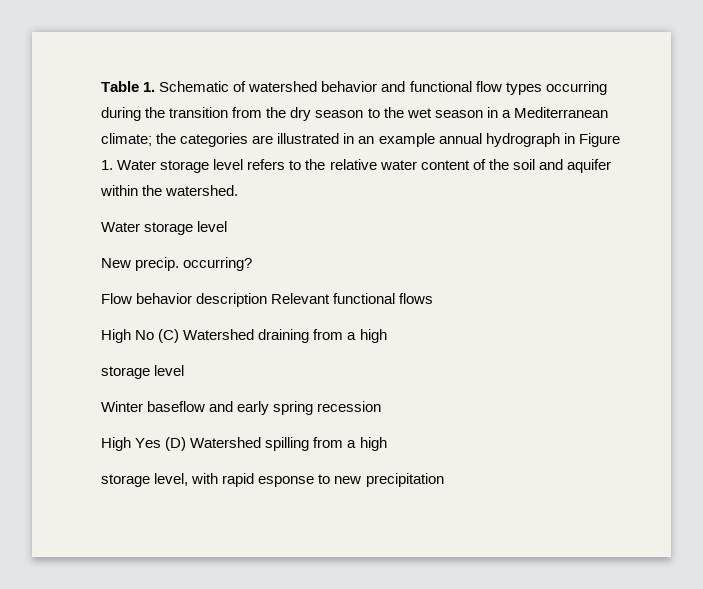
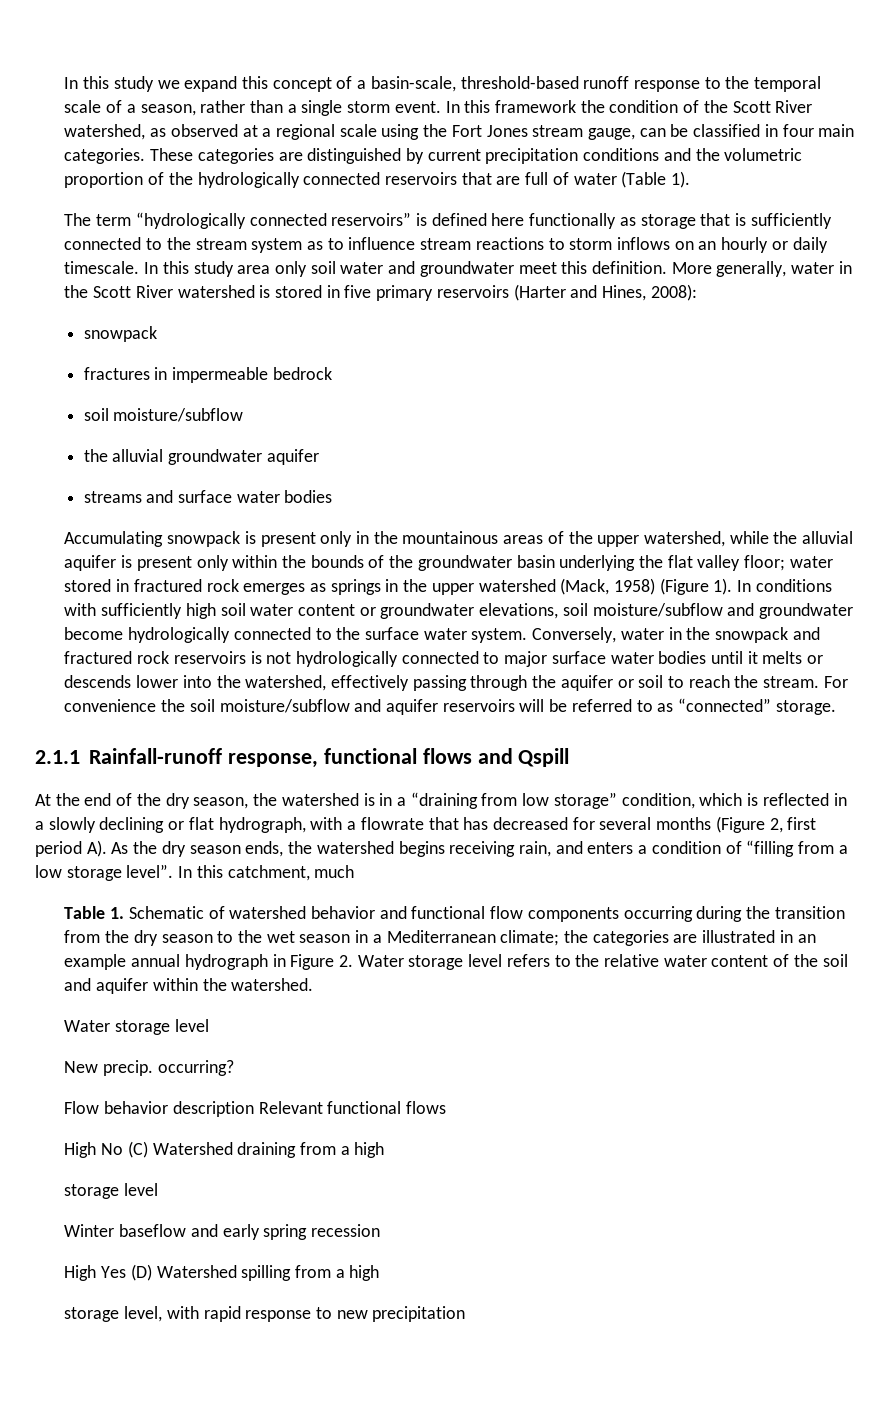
+ In this study we expand this concept of a basin-scale, threshold-based runoff response to the temporal scale of a season, rather than a single storm event. In this framework the condition of the Scott River watershed, as observed at a regional scale using the Fort Jones stream gauge, can be classified in four main categories. These categories are distinguished by current precipitation conditions and the volumetric proportion of the hydrologically connected reservoirs that are full of water (Table 1).
+ The term “hydrologically connected reservoirs” is defined here functionally as storage that is sufficiently connected to the stream system as to influence stream reactions to storm inflows on an hourly or daily timescale. In this study area only soil water and groundwater meet this definition. More generally, water in the Scott River watershed is stored in five primary reservoirs (Harter and Hines, 2008):
+ snowpack
+ fractures in impermeable bedrock
+ soil moisture/subflow
+ the alluvial groundwater aquifer
+ streams and surface water bodies
+ Accumulating snowpack is present only in the mountainous areas of the upper watershed, while the alluvial aquifer is present only within the bounds of the groundwater basin underlying the flat valley floor; water stored in fractured rock emerges as springs in the upper watershed (Mack, 1958) (Figure 1). In conditions with sufficiently high soil water content or groundwater elevations, soil moisture/subflow and groundwater become hydrologically connected to the surface water system. Conversely, water in the snowpack and fractured rock reservoirs is not hydrologically connected to major surface water bodies until it melts or descends lower into the watershed, effectively passing through the aquifer or soil to reach the stream. For convenience the soil moisture/subflow and aquifer reservoirs will be referred to as “connected” storage.
+ 2.1.1 Rainfall-runoff response, functional flows and Qspill
+ At the end of the dry season, the watershed is in a “draining from low storage” condition, which is reflected in a slowly declining or flat hydrograph, with a flowrate that has decreased for several months (Figure 2, first period A). As the dry season ends, the watershed begins receiving rain, and enters a condition of “filling from a low storage level”. In this catchment, much
- Table 1. Schematic of watershed behavior and functional flow types occurring during the transition from the dry season to the wet season in a Mediterranean climate; the categories are illustrated in an example annual hydrograph in Figure 1. Water storage level refers to the relative water content of the soil and aquifer within the watershed.
+ Table 1. Schematic of watershed behavior and functional flow components occurring during the transition from the dry season to the wet season in a Mediterranean climate; the categories are illustrated in an example annual hydrograph in Figure 2. Water storage level refers to the relative water content of the soil and aquifer within the watershed.
- storage level, with rapid esponse to new precipitation
+ storage level, with rapid response to new precipitation

